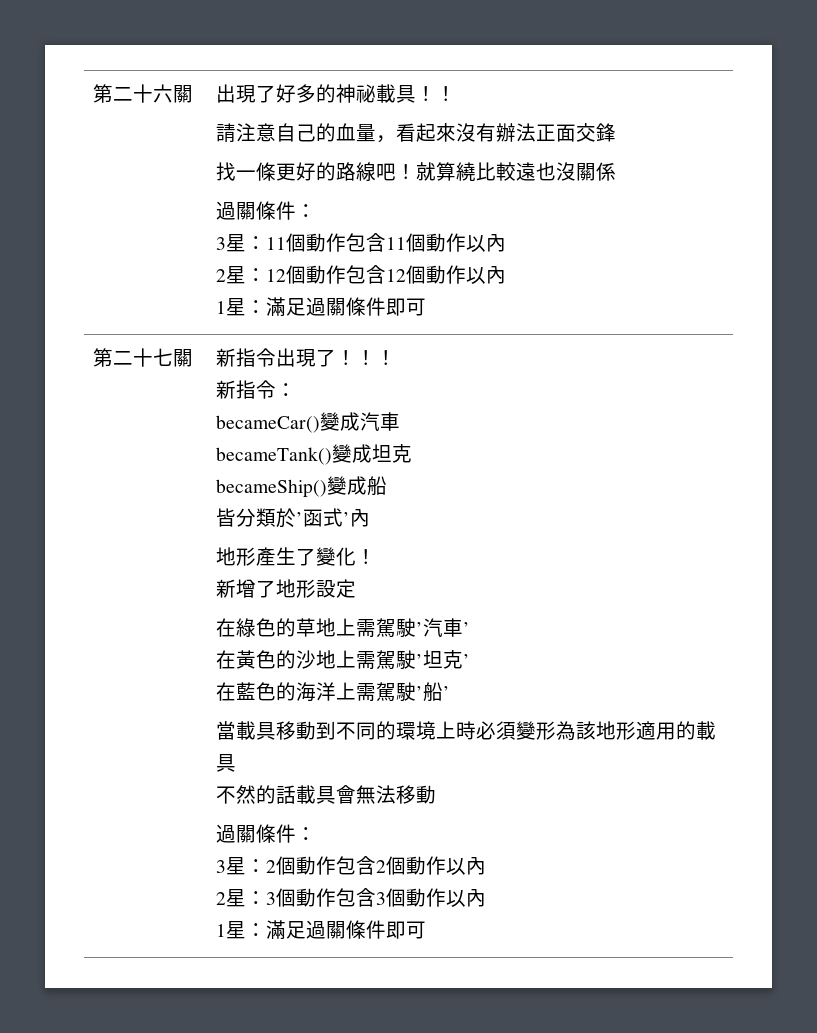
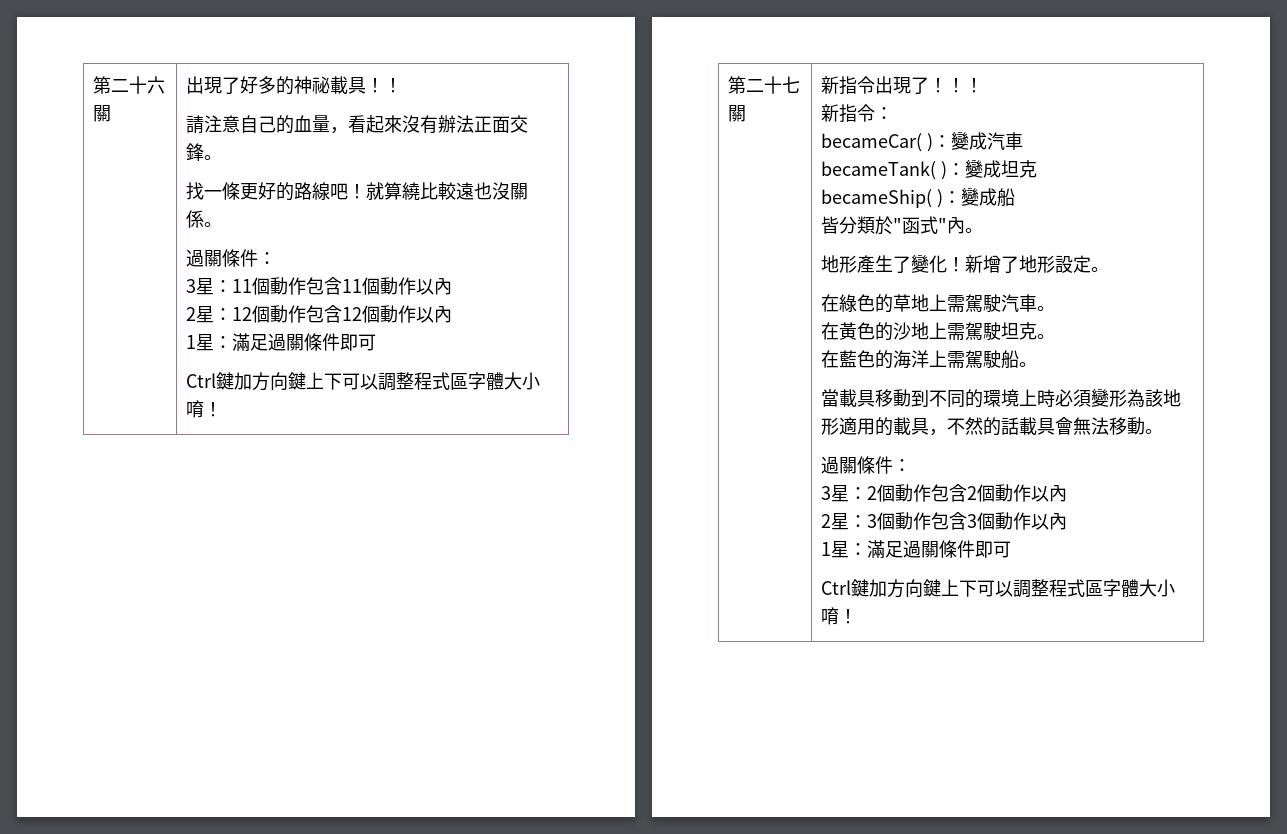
- 請注意自己的血量，看起來沒有辦法正面交鋒
+ 請注意自己的血量，看起來沒有辦法正面交鋒。
- 就算繞比較遠也沒關係
+ 就算繞比較遠也沒關係。
  2星：12個動作包含12個動作以內
  1星：滿足過關條件即可
+ Ctrl鍵加方向鍵上下可以調整程式區字體大小唷！
- becameCar()變成汽車
+ becameCar( )：變成汽車
- becameTank()變成坦克
+ becameTank( )：變成坦克
- becameShip()變成船
+ becameShip( )：變成船
- 皆分類於’函式’內
+ 皆分類於"函式"內。
- 地形產生了變化！
- 新增了地形設定
+ 地形產生了變化！新增了地形設定。
- 在綠色的草地上需駕駛’汽車’
+ 在綠色的草地上需駕駛汽車。
- 在黃色的沙地上需駕駛’坦克’
+ 在黃色的沙地上需駕駛坦克。
- 在藍色的海洋上需駕駛’船’
+ 在藍色的海洋上需駕駛船。
- 當載具移動到不同的環境上時必須變形為該地形適用的載具
- 不然的話載具會無法移動
+ 當載具移動到不同的環境上時必須變形為該地形適用的載具，不然的話載具會無法移動。
  2星：3個動作包含3個動作以內
  1星：滿足過關條件即可
+ Ctrl鍵加方向鍵上下可以調整程式區字體大小唷！

